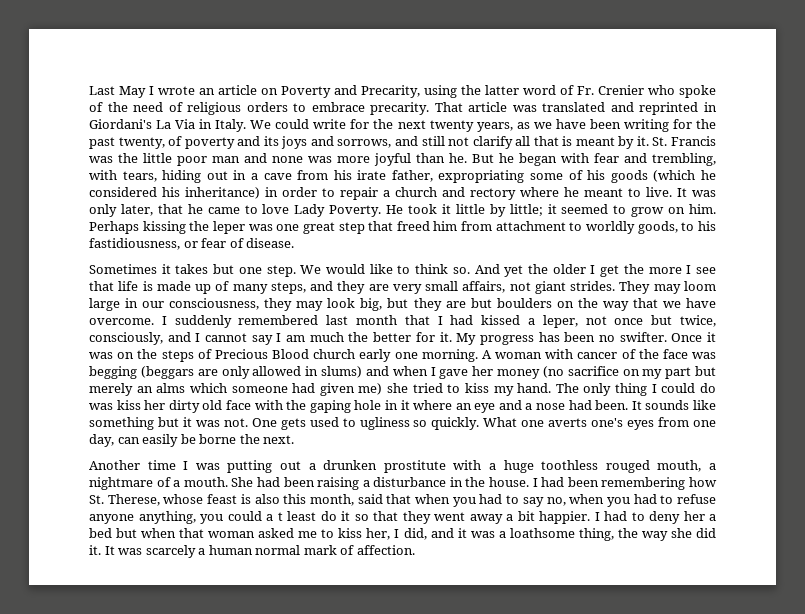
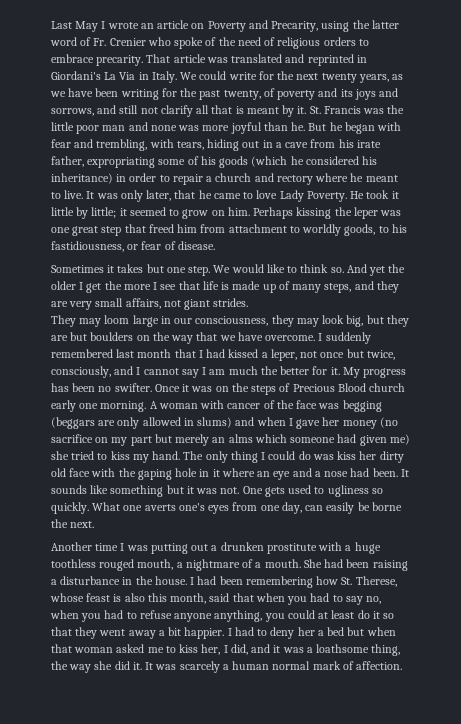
- And yet the older I get the more I see that life is made up of many steps, and they are very small affairs, not giant strides. They may loom large in our consciousness, they may look big, but they are but boulders on the way that we have overcome.
+ And yet the older I get the more I see that life is made up of many steps, and they are very small affairs, not giant strides.
+ They may loom large in our consciousness, they may look big, but they are but boulders on the way that we have overcome.
- I had been remembering how St. Therese, whose feast is also this month, said that when you had to say no, when you had to refuse anyone anything, you could a t least do it so that they went away a bit happier.
+ I had been remembering how St. Therese, whose feast is also this month, said that when you had to say no, when you had to refuse anyone anything, you could at least do it so that they went away a bit happier.

